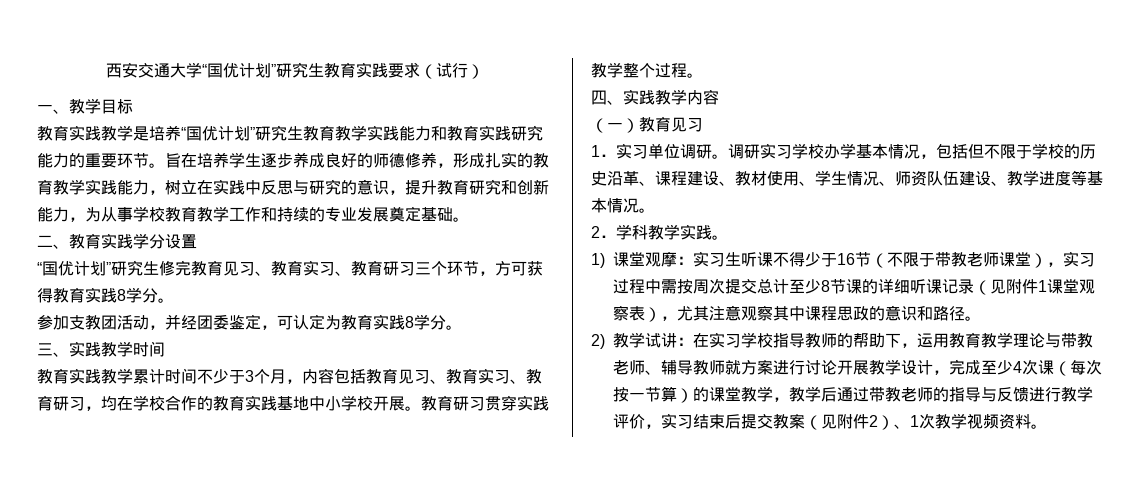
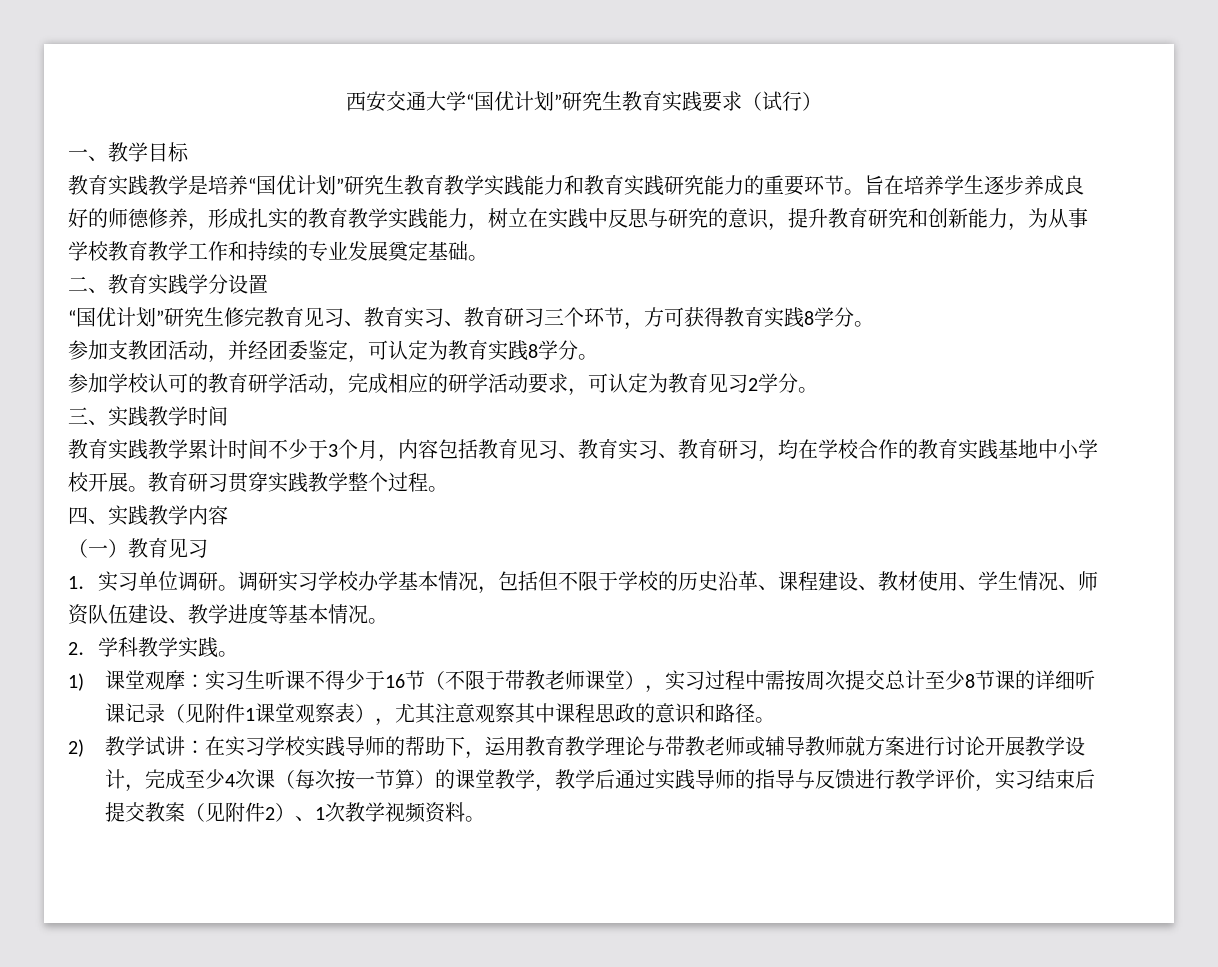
+ 参加学校认可的教育研学活动，完成相应的研学活动要求，可认定为教育见习2学分。
- 2)教学试讲：在实习学校指导教师的帮助下，运用教育教学理论与带教老师、辅导教师就方案进行讨论开展教学设计，完成至少4次课（每次按一节算）的课堂教学，教学后通过带教老师的指导与反馈进行教学评价，实习结束后提交教案（见附件2）、1次教学视频资料。
+ 2)教学试讲：在实习学校实践导师的帮助下，运用教育教学理论与带教老师或辅导教师就方案进行讨论开展教学设计，完成至少4次课（每次按一节算）的课堂教学，教学后通过实践导师的指导与反馈进行教学评价，实习结束后提交教案（见附件2）、1次教学视频资料。

